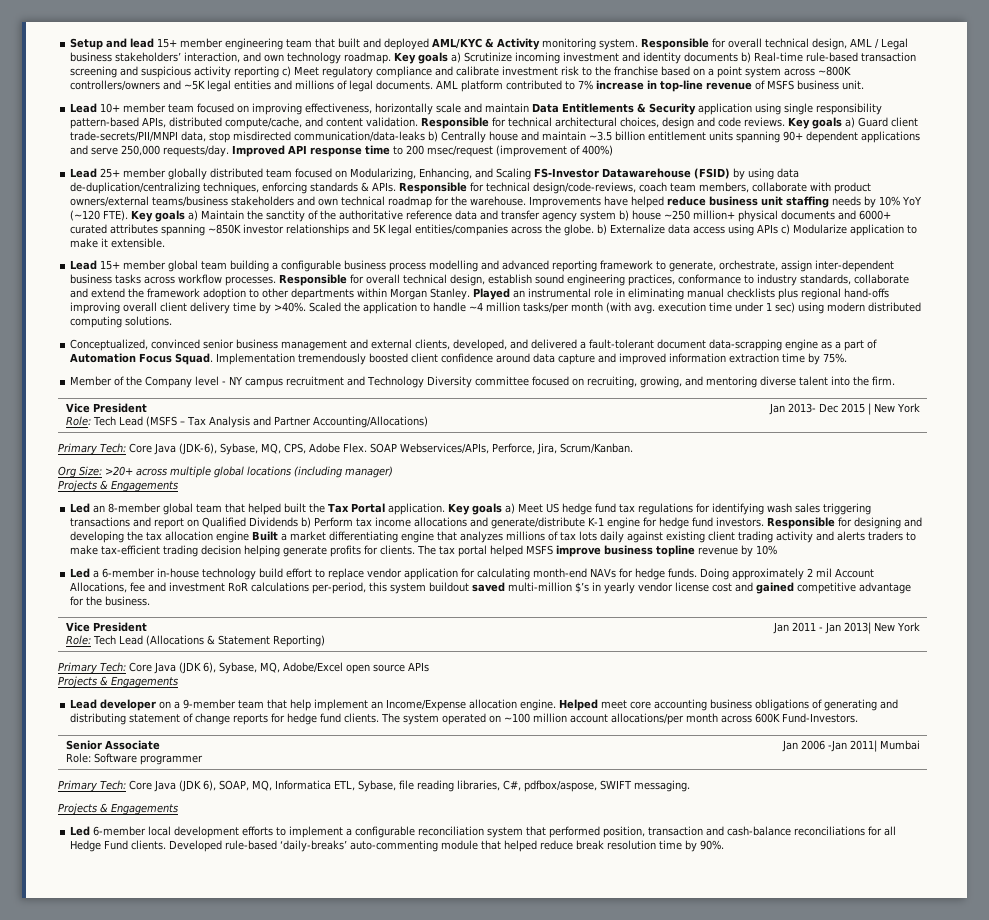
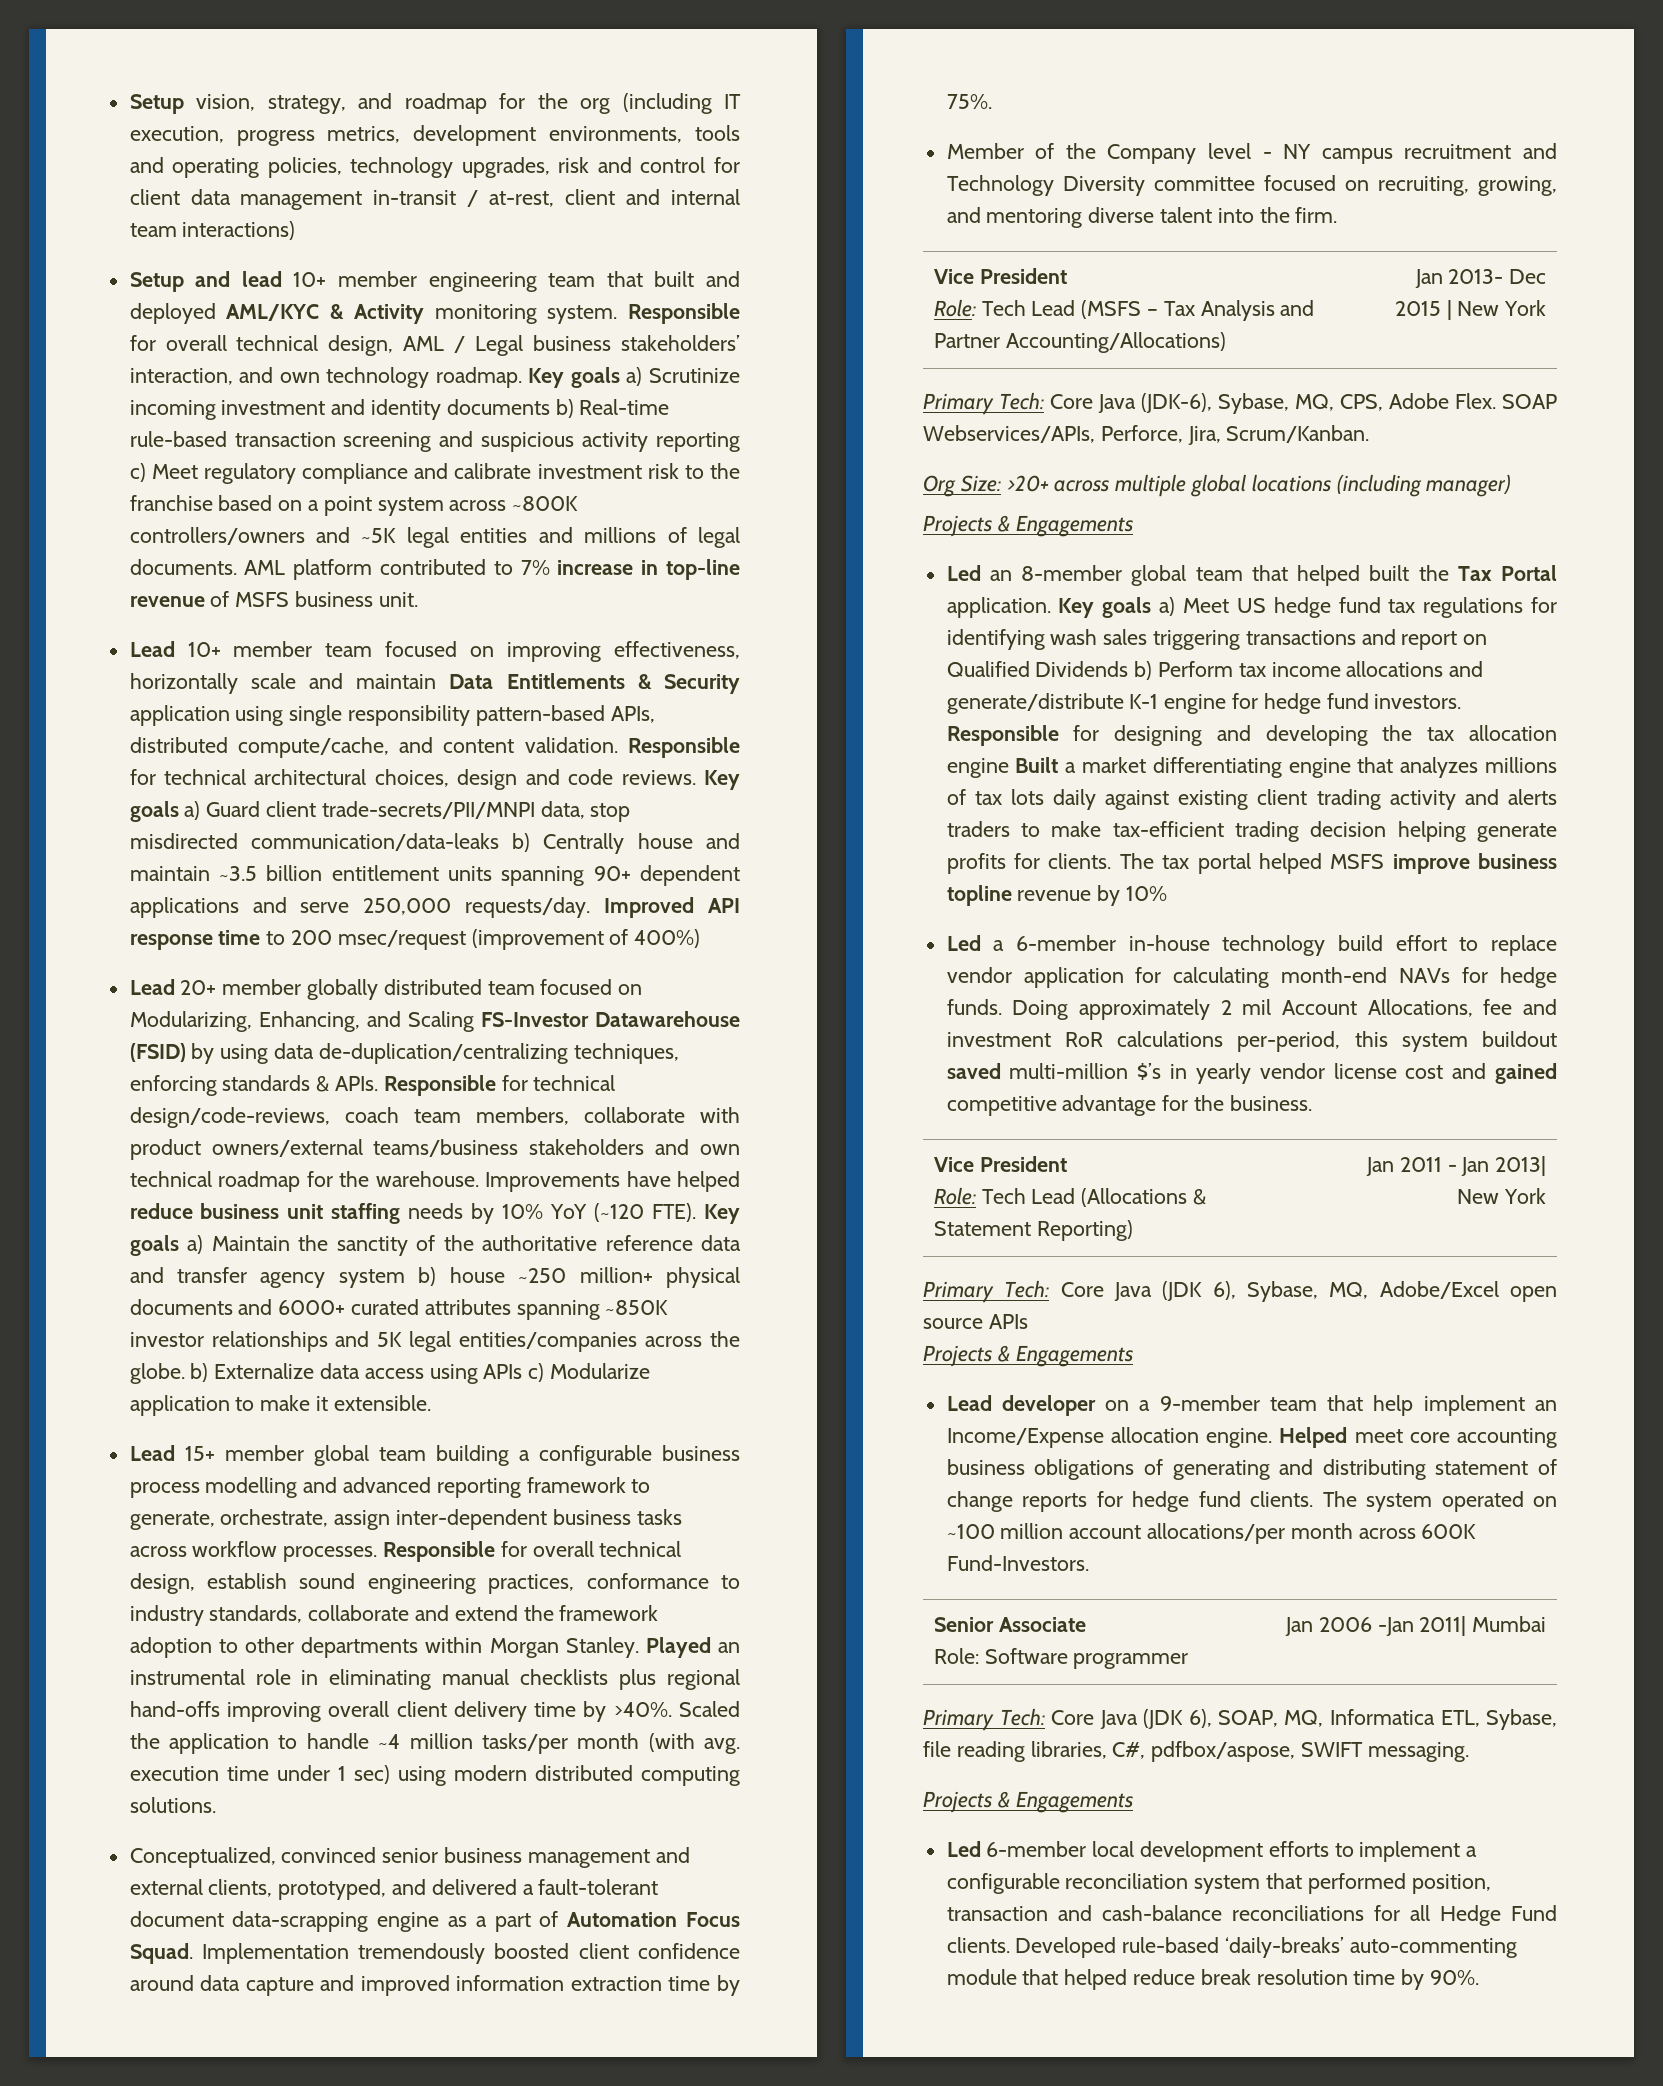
- Setup and lead 15+ member engineering team that built and deployed AML/KYC & Activity monitoring system.
+ Setup vision, strategy, and roadmap for the org (including IT execution, progress metrics, development environments, tools and operating policies, technology upgrades, risk and control for client data management in-transit / at-rest, client and internal team interactions)
+ Setup and lead 10+ member engineering team that built and deployed AML/KYC & Activity monitoring system.
- Lead 25+ member globally distributed team focused on Modularizing, Enhancing, and Scaling FS-Investor Datawarehouse (FSID) by using data de-duplication/centralizing techniques, enforcing standards & APIs.
+ Lead 20+ member globally distributed team focused on Modularizing, Enhancing, and Scaling FS-Investor Datawarehouse (FSID) by using data de-duplication/centralizing techniques, enforcing standards & APIs.
- Conceptualized, convinced senior business management and external clients, developed, and delivered a fault-tolerant document data-scrapping engine as a part of Automation Focus Squad.
+ Conceptualized, convinced senior business management and external clients, prototyped, and delivered a fault-tolerant document data-scrapping engine as a part of Automation Focus Squad.

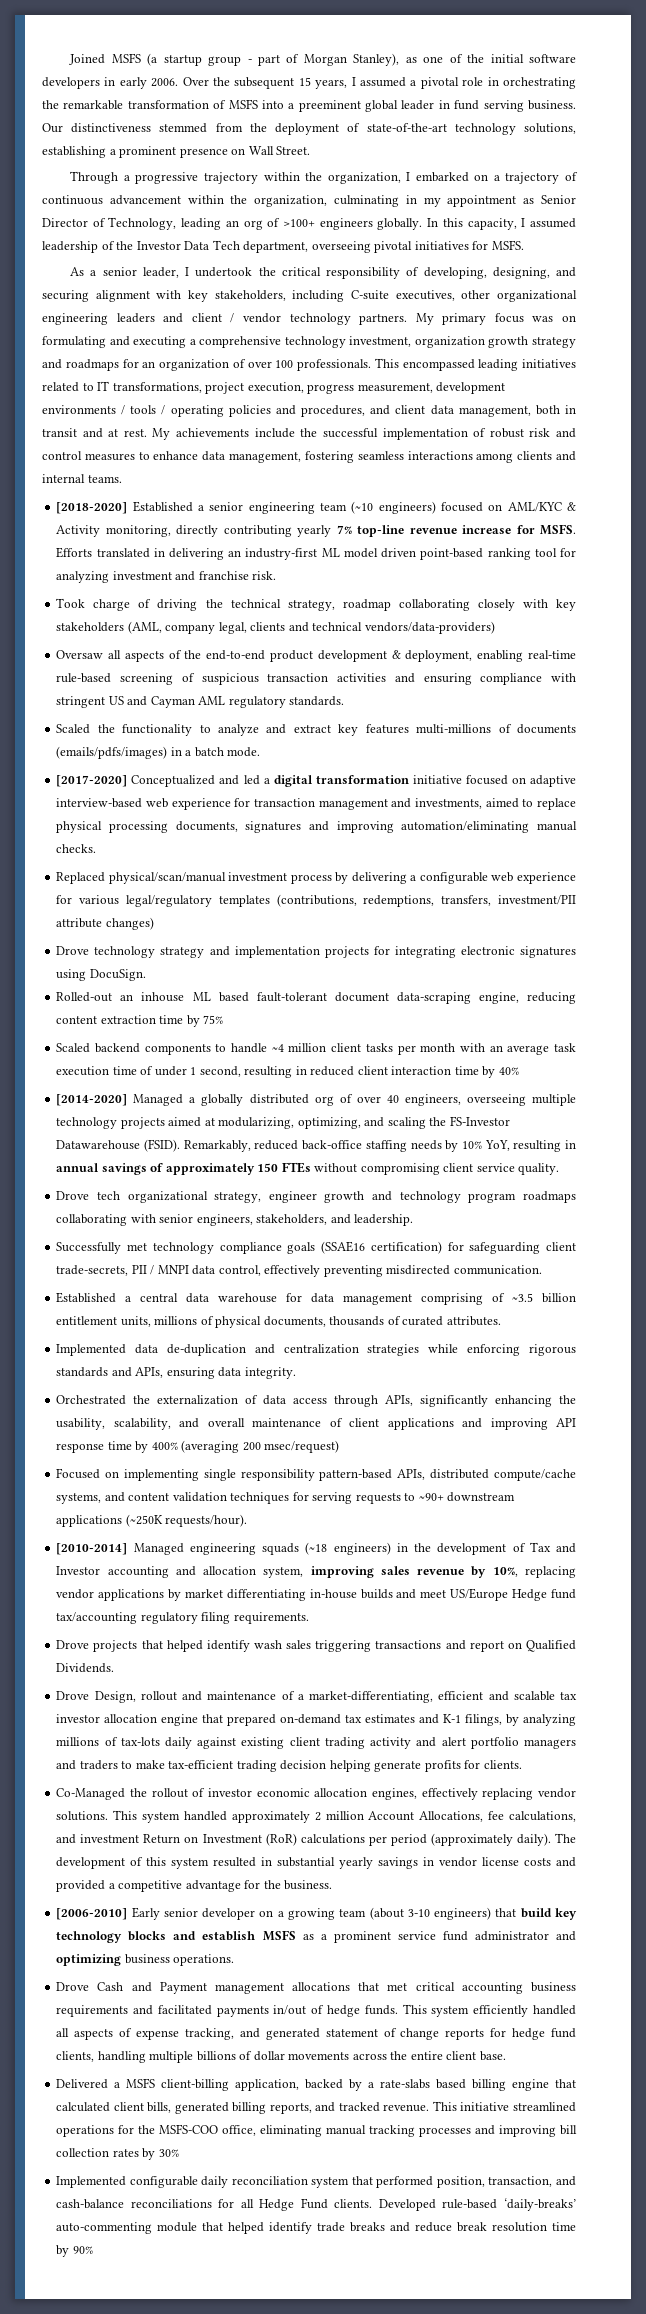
- Setup vision, strategy, and roadmap for the org (including IT execution, progress metrics, development environments, tools and operating policies, technology upgrades, risk and control for client data management in-transit / at-rest, client and internal team interactions)
- Setup and lead 10+ member engineering team that built and deployed AML/KYC & Activity monitoring system. Responsible for overall technical design, AML / Legal business stakeholders’ interaction, and own technology roadmap. Key goals a) Scrutinize incoming investment and identity documents b) Real-time rule-based transaction screening and suspicious activity reporting c) Meet regulatory compliance and calibrate investment risk to the franchise based on a point system across ~800K controllers/owners and ~5K legal entities and millions of legal documents. AML platform contributed to 7% increase in top-line revenue of MSFS business unit.
- Lead 10+ member team focused on improving effectiveness, horizontally scale and maintain Data Entitlements & Security application using single responsibility pattern-based APIs, distributed compute/cache, and content validation. Responsible for technical architectural choices, design and code reviews. Key goals a) Guard client trade-secrets/PII/MNPI data, stop misdirected communication/data-leaks b) Centrally house and maintain ~3.5 billion entitlement units spanning 90+ dependent applications and serve 250,000 requests/day. Improved API response time to 200 msec/request (improvement of 400%)
- Lead 20+ member globally distributed team focused on Modularizing, Enhancing, and Scaling FS-Investor Datawarehouse (FSID) by using data de-duplication/centralizing techniques, enforcing standards & APIs. Responsible for technical design/code-reviews, coach team members, collaborate with product owners/external teams/business stakeholders and own technical roadmap for the warehouse. Improvements have helped reduce business unit staffing needs by 10% YoY (~120 FTE). Key goals a) Maintain the sanctity of the authoritative reference data and transfer agency system b) house ~250 million+ physical documents and 6000+ curated attributes spanning ~850K investor relationships and 5K legal entities/companies across the globe. b) Externalize data access using APIs c) Modularize application to make it extensible.
- Lead 15+ member global team building a configurable business process modelling and advanced reporting framework to generate, orchestrate, assign inter-dependent business tasks across workflow processes. Responsible for overall technical design, establish sound engineering practices, conformance to industry standards, collaborate and extend the framework adoption to other departments within Morgan Stanley. Played an instrumental role in eliminating manual checklists plus regional hand-offs improving overall client delivery time by >40%. Scaled the application to handle ~4 million tasks/per month (with avg. execution time under 1 sec) using modern distributed computing solutions.
- Conceptualized, convinced senior business management and external clients, prototyped, and delivered a fault-tolerant document data-scrapping engine as a part of Automation Focus Squad. Implementation tremendously boosted client confidence around data capture and improved information extraction time by 75%.
- Member of the Company level - NY campus recruitment and Technology Diversity committee focused on recruiting, growing, and mentoring diverse talent into the firm.
- Vice President
- Role: Tech Lead (MSFS – Tax Analysis and Partner Accounting/Allocations) | Jan 2013- Dec 2015 | New York
- Primary Tech: Core Java (JDK-6), Sybase, MQ, CPS, Adobe Flex. SOAP Webservices/APIs, Perforce, Jira, Scrum/Kanban.
- Org Size: >20+ across multiple global locations (including manager)
- Projects & Engagements
- Led an 8-member global team that helped built the Tax Portal application. Key goals a) Meet US hedge fund tax regulations for identifying wash sales triggering transactions and report on Qualified Dividends b) Perform tax income allocations and generate/distribute K-1 engine for hedge fund investors. Responsible for designing and developing the tax allocation engine Built a market differentiating engine that analyzes millions of tax lots daily against existing client trading activity and alerts traders to make tax-efficient trading decision helping generate profits for clients. The tax portal helped MSFS improve business topline revenue by 10%
- Led a 6-member in-house technology build effort to replace vendor application for calculating month-end NAVs for hedge funds. Doing approximately 2 mil Account Allocations, fee and investment RoR calculations per-period, this system buildout saved multi-million $’s in yearly vendor license cost and gained competitive advantage for the business.
- Vice President
- Role: Tech Lead (Allocations & Statement Reporting) | Jan 2011 - Jan 2013| New York
- Primary Tech: Core Java (JDK 6), Sybase, MQ, Adobe/Excel open source APIs
- Projects & Engagements
- Lead developer on a 9-member team that help implement an Income/Expense allocation engine. Helped meet core accounting business obligations of generating and distributing statement of change reports for hedge fund clients. The system operated on ~100 million account allocations/per month across 600K Fund-Investors.
- Senior Associate
- Role: Software programmer | Jan 2006 -Jan 2011| Mumbai
- Primary Tech: Core Java (JDK 6), SOAP, MQ, Informatica ETL, Sybase, file reading libraries, C#, pdfbox/aspose, SWIFT messaging.
- Projects & Engagements
- Led 6-member local development efforts to implement a configurable reconciliation system that performed position, transaction and cash-balance reconciliations for all Hedge Fund clients.
+ Joined MSFS (a startup group - part of Morgan Stanley), as one of the initial software developers in early 2006. Over the subsequent 15 years, I assumed a pivotal role in orchestrating the remarkable transformation of MSFS into a preeminent global leader in fund serving business. Our distinctiveness stemmed from the deployment of state-of-the-art technology solutions, establishing a prominent presence on Wall Street.
+ Through a progressive trajectory within the organization, I embarked on a trajectory of continuous advancement within the organization, culminating in my appointment as Senior Director of Technology, leading an org of >100+ engineers globally. In this capacity, I assumed leadership of the Investor Data Tech department, overseeing pivotal initiatives for MSFS.
+ As a senior leader, I undertook the critical responsibility of developing, designing, and securing alignment with key stakeholders, including C-suite executives, other organizational engineering leaders and client / vendor technology partners. My primary focus was on formulating and executing a comprehensive technology investment, organization growth strategy and roadmaps for an organization of over 100 professionals. This encompassed leading initiatives related to IT transformations, project execution, progress measurement, development environments / tools / operating policies and procedures, and client data management, both in transit and at rest. My achievements include the successful implementation of robust risk and control measures to enhance data management, fostering seamless interactions among clients and internal teams.
+ [2018-2020] Established a senior engineering team (~10 engineers) focused on AML/KYC & Activity monitoring, directly contributing yearly 7% top-line revenue increase for MSFS. Efforts translated in delivering an industry-first ML model driven point-based ranking tool for analyzing investment and franchise risk.
+ Took charge of driving the technical strategy, roadmap collaborating closely with key stakeholders (AML, company legal, clients and technical vendors/data-providers)
+ Oversaw all aspects of the end-to-end product development & deployment, enabling real-time rule-based screening of suspicious transaction activities and ensuring compliance with stringent US and Cayman AML regulatory standards.
+ Scaled the functionality to analyze and extract key features multi-millions of documents (emails/pdfs/images) in a batch mode.
+ [2017-2020] Conceptualized and led a digital transformation initiative focused on adaptive interview-based web experience for transaction management and investments, aimed to replace physical processing documents, signatures and improving automation/eliminating manual checks.
+ Replaced physical/scan/manual investment process by delivering a configurable web experience for various legal/regulatory templates (contributions, redemptions, transfers, investment/PII attribute changes)
+ Drove technology strategy and implementation projects for integrating electronic signatures using DocuSign.
+ Rolled-out an inhouse ML based fault-tolerant document data-scraping engine, reducing content extraction time by 75%
+ Scaled backend components to handle ~4 million client tasks per month with an average task execution time of under 1 second, resulting in reduced client interaction time by 40%
+ [2014-2020] Managed a globally distributed org of over 40 engineers, overseeing multiple technology projects aimed at modularizing, optimizing, and scaling the FS-Investor Datawarehouse (FSID). Remarkably, reduced back-office staffing needs by 10% YoY, resulting in annual savings of approximately 150 FTEs without compromising client service quality.
+ Drove tech organizational strategy, engineer growth and technology program roadmaps collaborating with senior engineers, stakeholders, and leadership.
+ Successfully met technology compliance goals (SSAE16 certification) for safeguarding client trade-secrets, PII / MNPI data control, effectively preventing misdirected communication.
+ Established a central data warehouse for data management comprising of ~3.5 billion entitlement units, millions of physical documents, thousands of curated attributes.
+ Implemented data de-duplication and centralization strategies while enforcing rigorous standards and APIs, ensuring data integrity.
+ Orchestrated the externalization of data access through APIs, significantly enhancing the usability, scalability, and overall maintenance of client applications and improving API response time by 400% (averaging 200 msec/request)
+ Focused on implementing single responsibility pattern-based APIs, distributed compute/cache systems, and content validation techniques for serving requests to ~90+ downstream applications (~250K requests/hour).
+ [2010-2014] Managed engineering squads (~18 engineers) in the development of Tax and Investor accounting and allocation system, improving sales revenue by 10%, replacing vendor applications by market differentiating in-house builds and meet US/Europe Hedge fund tax/accounting regulatory filing requirements.
+ Drove projects that helped identify wash sales triggering transactions and report on Qualified Dividends.
+ Drove Design, rollout and maintenance of a market-differentiating, efficient and scalable tax investor allocation engine that prepared on-demand tax estimates and K-1 filings, by analyzing millions of tax-lots daily against existing client trading activity and alert portfolio managers and traders to make tax-efficient trading decision helping generate profits for clients.
+ Co-Managed the rollout of investor economic allocation engines, effectively replacing vendor solutions. This system handled approximately 2 million Account Allocations, fee calculations, and investment Return on Investment (RoR) calculations per period (approximately daily). The development of this system resulted in substantial yearly savings in vendor license costs and provided a competitive advantage for the business.
+ [2006-2010] Early senior developer on a growing team (about 3-10 engineers) that build key technology blocks and establish MSFS as a prominent service fund administrator and optimizing business operations.
+ Drove Cash and Payment management allocations that met critical accounting business requirements and facilitated payments in/out of hedge funds. This system efficiently handled all aspects of expense tracking, and generated statement of change reports for hedge fund clients, handling multiple billions of dollar movements across the entire client base.
+ Delivered a MSFS client-billing application, backed by a rate-slabs based billing engine that calculated client bills, generated billing reports, and tracked revenue. This initiative streamlined operations for the MSFS-COO office, eliminating manual tracking processes and improving bill collection rates by 30%
+ Implemented configurable daily reconciliation system that performed position, transaction, and cash-balance reconciliations for all Hedge Fund clients.
- Developed rule-based ‘daily-breaks’ auto-commenting module that helped reduce break resolution time by 90%.
+ Developed rule-based ‘daily-breaks’ auto-commenting module that helped identify trade breaks and reduce break resolution time by 90%

